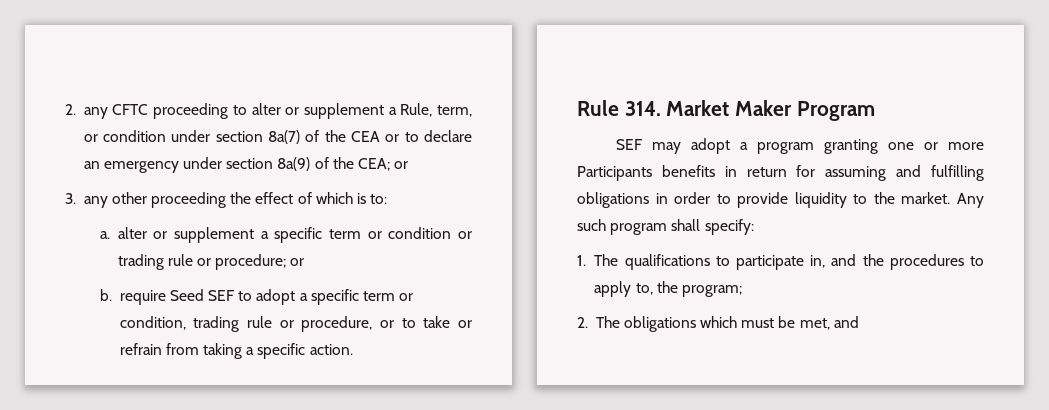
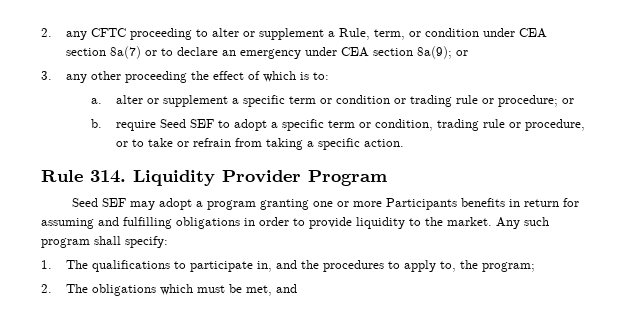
- 2. any CFTC proceeding to alter or supplement a Rule, term, or condition under section 8a(7) of the CEA or to declare an emergency under section 8a(9) of the CEA; or
+ 2. any CFTC proceeding to alter or supplement a Rule, term, or condition under CEA section 8a(7) or to declare an emergency under CEA section 8a(9); or
- Rule 314. Market Maker Program
+ Rule 314. Liquidity Provider Program
- SEF may adopt a program granting one or more Participants benefits in return for assuming and fulfilling obligations in order to provide liquidity to the market.
+ Seed SEF may adopt a program granting one or more Participants benefits in return for assuming and fulfilling obligations in order to provide liquidity to the market.

